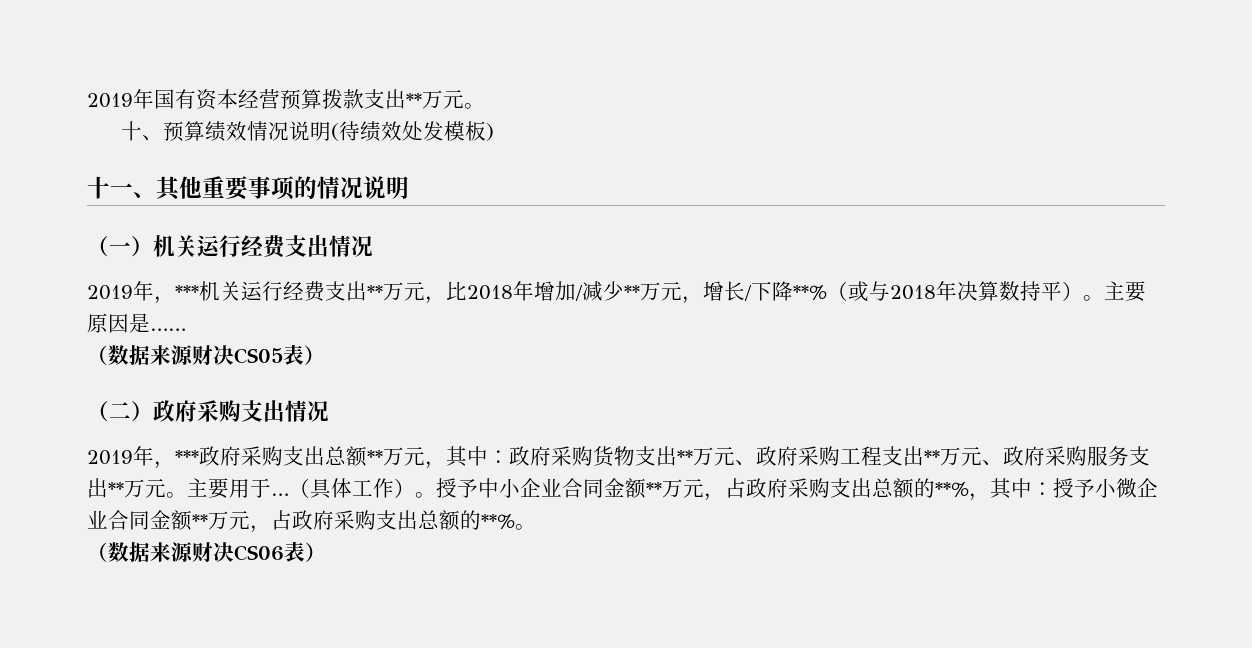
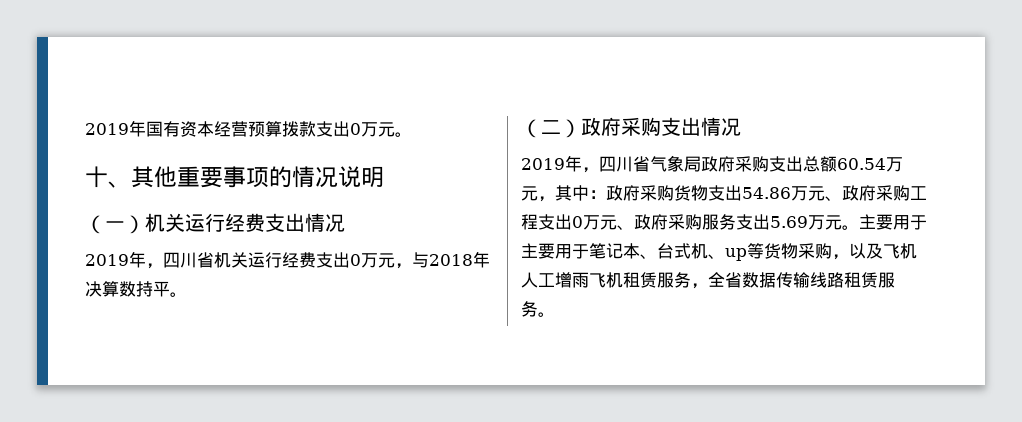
- 2019年国有资本经营预算拨款支出**万元。
- 十、预算绩效情况说明(待绩效处发模板)
- 十一、其他重要事项的情况说明
+ 2019年国有资本经营预算拨款支出0万元。
+ 十、其他重要事项的情况说明
- 2019年，***机关运行经费支出**万元，比2018年增加/减少**万元，增长/下降**%（或与2018年决算数持平）。主要原因是……
- （数据来源财决CS05表）
+ 2019年，四川省机关运行经费支出0万元，与2018年决算数持平。
- 2019年，***政府采购支出总额**万元，其中：政府采购货物支出**万元、政府采购工程支出**万元、政府采购服务支出**万元。
+ 2019年，四川省气象局政府采购支出总额60.54万元，其中：政府采购货物支出54.86万元、政府采购工程支出0万元、政府采购服务支出5.69万元。
- 主要用于…（具体工作）。授予中小企业合同金额**万元，占政府采购支出总额的**%，其中：授予小微企业合同金额**万元，占政府采购支出总额的**%。
- （数据来源财决CS06表）
+ 主要用于主要用于笔记本、台式机、up等货物采购，以及飞机人工增雨飞机租赁服务，全省数据传输线路租赁服务。

